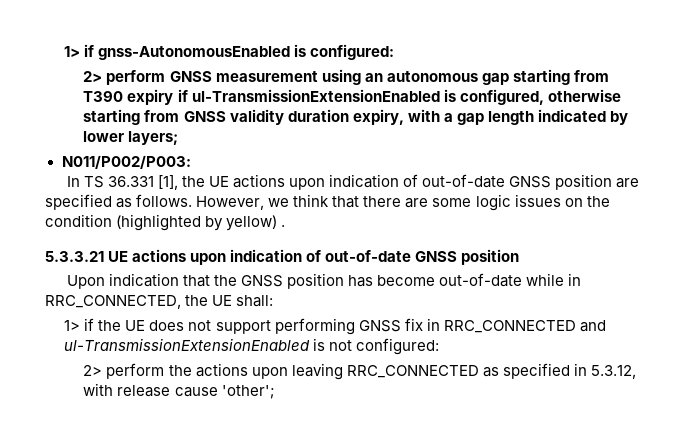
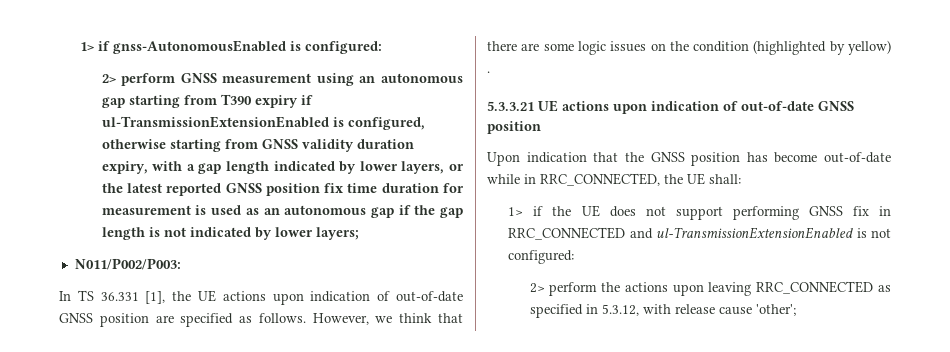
- 2> perform GNSS measurement using an autonomous gap starting from T390 expiry if ul-TransmissionExtensionEnabled is configured, otherwise starting from GNSS validity duration expiry, with a gap length indicated by lower layers;
+ 2> perform GNSS measurement using an autonomous gap starting from T390 expiry if ul-TransmissionExtensionEnabled is configured, otherwise starting from GNSS validity duration expiry, with a gap length indicated by lower layers, or the latest reported GNSS position fix time duration for measurement is used as an autonomous gap if the gap length is not indicated by lower layers;

